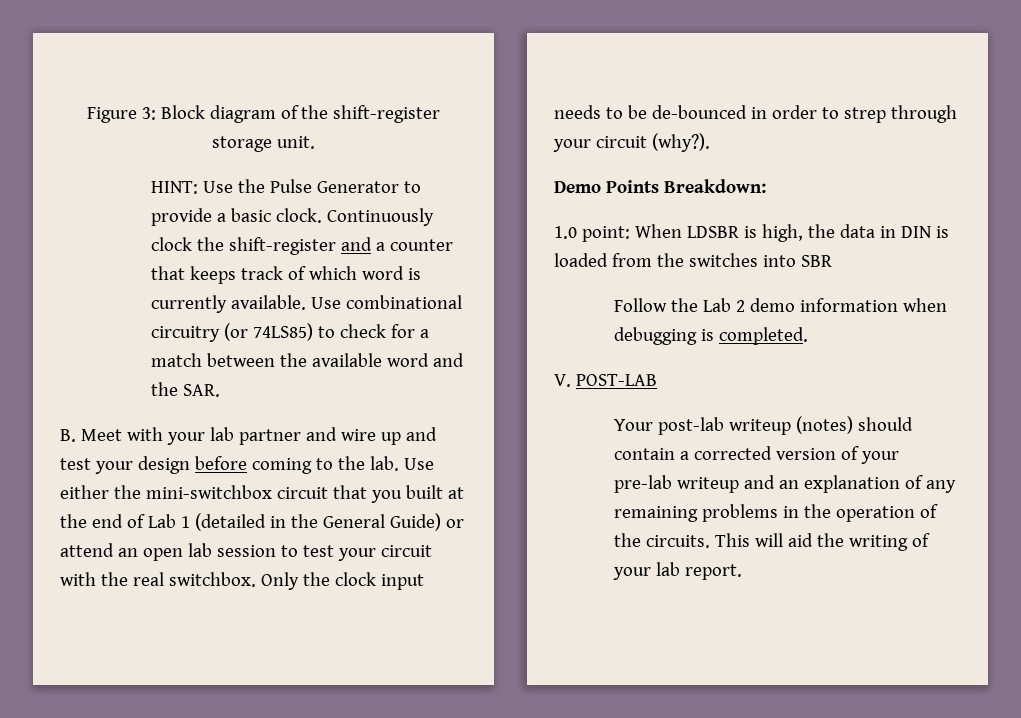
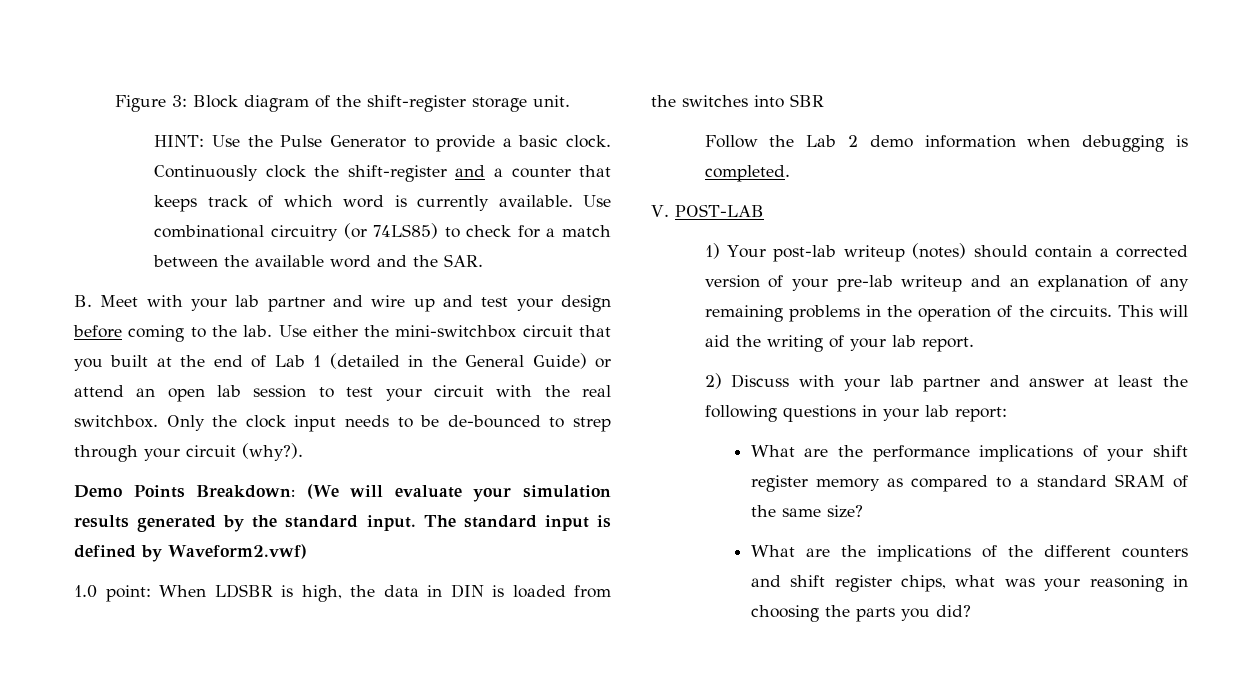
- Only the clock input needs to be de-bounced in order to strep through your circuit (why?).
+ Only the clock input needs to be de-bounced to strep through your circuit (why?).
- Demo Points Breakdown:
+ Demo Points Breakdown: (We will evaluate your simulation results generated by the standard input. The standard input is defined by Waveform2.vwf)
- Your post-lab writeup (notes) should contain a corrected version of your pre-lab writeup and an explanation of any remaining problems in the operation of the circuits.
+ 1) Your post-lab writeup (notes) should contain a corrected version of your pre-lab writeup and an explanation of any remaining problems in the operation of the circuits.
+ 2) Discuss with your lab partner and answer at least the following questions in your lab report:
+ What are the performance implications of your shift register memory as compared to a standard SRAM of the same size?
+ What are the implications of the different counters and shift register chips, what was your reasoning in choosing the parts you did?

